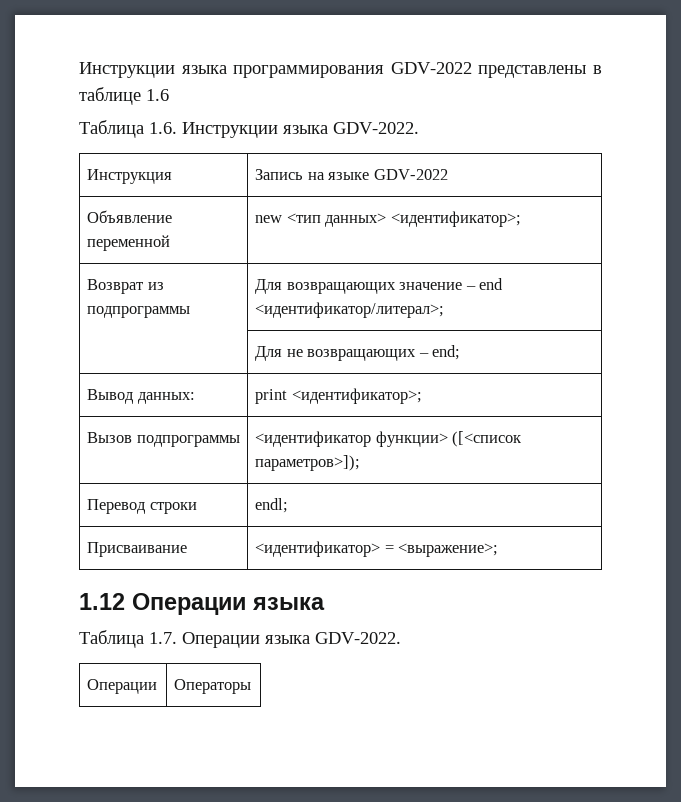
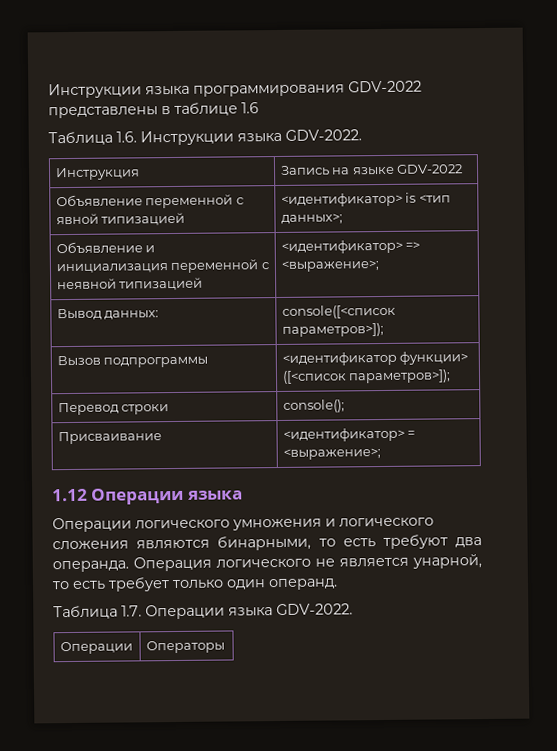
- Объявление переменной | new <тип данных> <идентификатор>;
- Возврат из подпрограммы | Для возвращающих значение – end <идентификатор/литерал>;
- | Для не возвращающих – end;
+ Объявление переменной с явной типизацией | <идентификатор> is <тип данных>;
+ Объявление и инициализация переменной с неявной типизацией | <идентификатор> => <выражение>;
- Вывод данных: | print <идентификатор>;
+ Вывод данных: | console([<список параметров>]);
- Перевод строки | endl;
+ Перевод строки | console();
+ Операции логического умножения и логического сложения являются бинарными, то есть требуют два операнда. Операция логического не является унарной, то есть требует только один операнд.

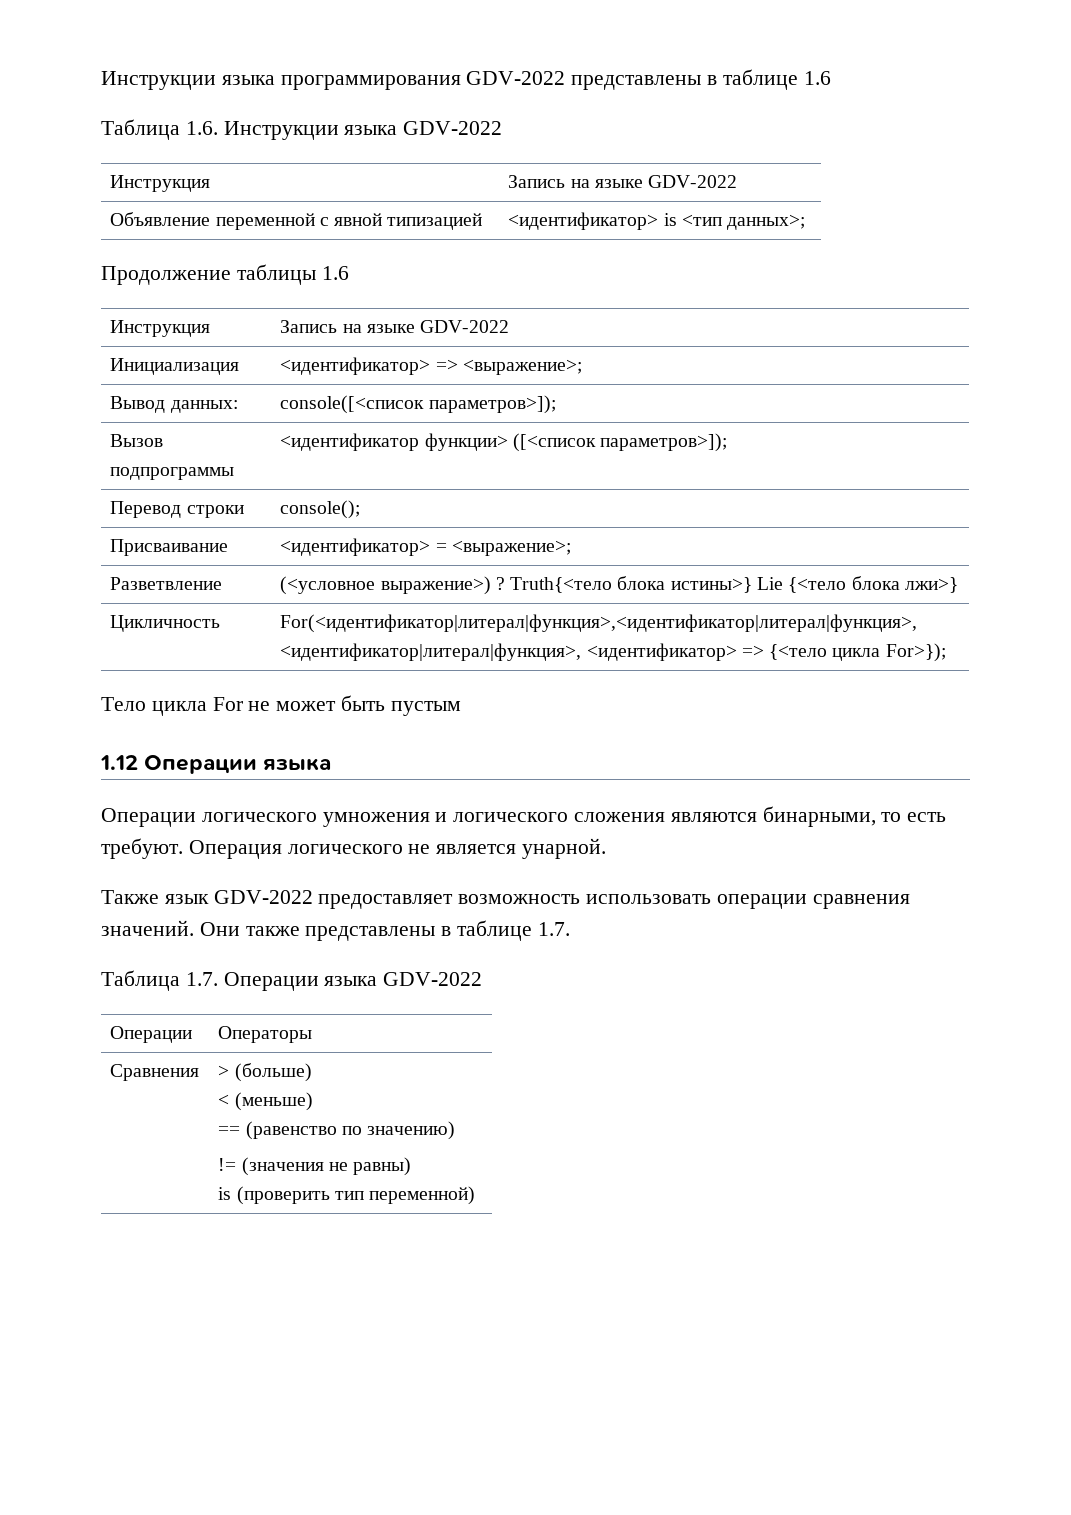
- Таблица 1.6. Инструкции языка GDV-2022.
+ Таблица 1.6. Инструкции языка GDV-2022
- Объявление и инициализация переменной с неявной типизацией | <идентификатор> => <выражение>;
+ Продолжение таблицы 1.6
+ Инструкция | Запись на языке GDV-2022
+ Инициализация | <идентификатор> => <выражение>;
+ Разветвление | (<условное выражение>) ? Truth{<тело блока истины>} Lie {<тело блока лжи>}
+ Цикличность | For(<идентификатор|литерал|функция>,<идентификатор|литерал|функция>, <идентификатор|литерал|функция>, <идентификатор> => {<тело цикла For>});
+ Тело цикла For не может быть пустым
- Операции логического умножения и логического сложения являются бинарными, то есть требуют два операнда.
+ Операции логического умножения и логического сложения являются бинарными, то есть требуют.
- Операция логического не является унарной, то есть требует только один операнд.
+ Операция логического не является унарной.
+ Также язык GDV-2022 предоставляет возможность использовать операции сравнения значений. Они также представлены в таблице 1.7.
- Таблица 1.7. Операции языка GDV-2022.
+ Таблица 1.7. Операции языка GDV-2022
+ Сравнения | > (больше)
+ < (меньше)
+ == (равенство по значению)
+ != (значения не равны)
+ is (проверить тип переменной)

